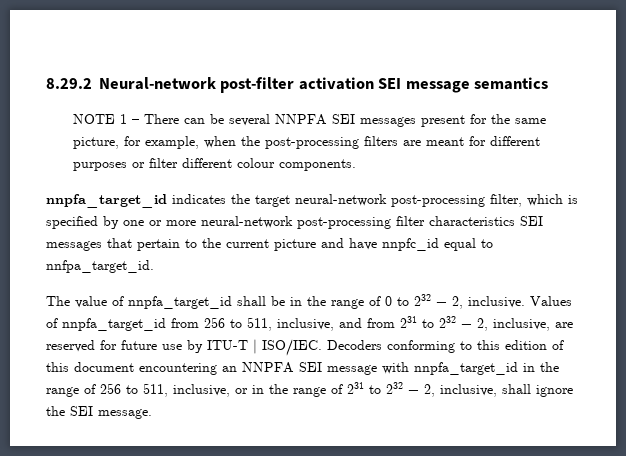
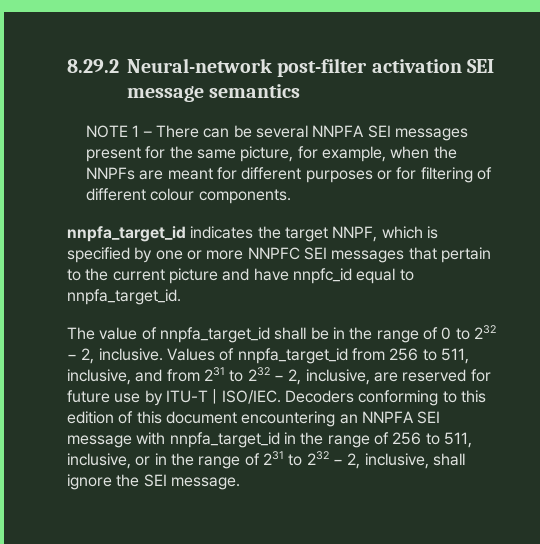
- NOTE 1 – There can be several NNPFA SEI messages present for the same picture, for example, when the post-processing filters are meant for different purposes or filter different colour components.
+ NOTE 1 – There can be several NNPFA SEI messages present for the same picture, for example, when the NNPFs are meant for different purposes or for filtering of different colour components.
- nnpfa_target_id indicates the target neural-network post-processing filter, which is specified by one or more neural-network post-processing filter characteristics SEI messages that pertain to the current picture and have nnpfc_id equal to nnfpa_target_id.
+ nnpfa_target_id indicates the target NNPF, which is specified by one or more NNPFC SEI messages that pertain to the current picture and have nnpfc_id equal to nnpfa_target_id.

